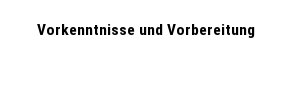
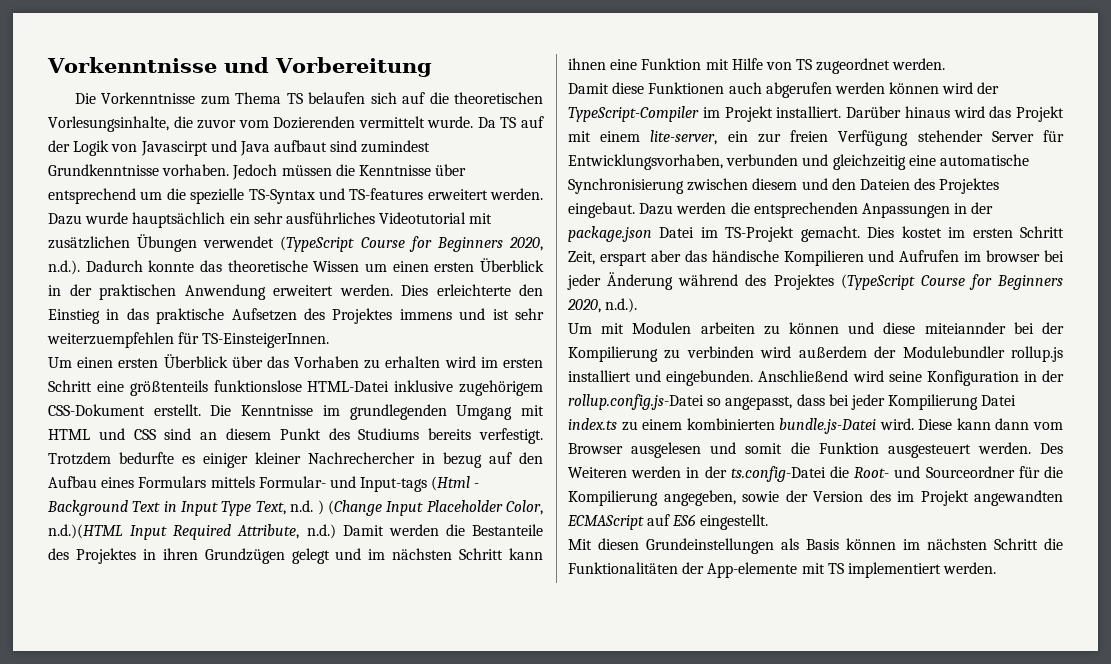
+ Die Vorkenntnisse zum Thema TS belaufen sich auf die theoretischen Vorlesungsinhalte, die zuvor vom Dozierenden vermittelt wurde. Da TS auf der Logik von Javascirpt und Java aufbaut sind zumindest Grundkenntnisse vorhaben. Jedoch müssen die Kenntnisse über entsprechend um die spezielle TS-Syntax und TS-features erweitert werden. Dazu wurde hauptsächlich ein sehr ausführliches Videotutorial mit zusätzlichen Übungen verwendet (TypeScript Course for Beginners 2020, n.d.). Dadurch konnte das theoretische Wissen um einen ersten Überblick in der praktischen Anwendung erweitert werden. Dies erleichterte den Einstieg in das praktische Aufsetzen des Projektes immens und ist sehr weiterzuempfehlen für TS-EinsteigerInnen.
+ Um einen ersten Überblick über das Vorhaben zu erhalten wird im ersten Schritt eine größtenteils funktionslose HTML-Datei inklusive zugehörigem CSS-Dokument erstellt. Die Kenntnisse im grundlegenden Umgang mit HTML und CSS sind an diesem Punkt des Studiums bereits verfestigt. Trotzdem bedurfte es einiger kleiner Nachrechercher in bezug auf den Aufbau eines Formulars mittels Formular- und Input-tags (Html - Background Text in Input Type Text, n.d. ) (Change Input Placeholder Color, n.d.)(HTML Input Required Attribute, n.d.) Damit werden die Bestanteile des Projektes in ihren Grundzügen gelegt und im nächsten Schritt kann ihnen eine Funktion mit Hilfe von TS zugeordnet werden.
+ Damit diese Funktionen auch abgerufen werden können wird der TypeScript-Compiler im Projekt installiert. Darüber hinaus wird das Projekt mit einem lite-server, ein zur freien Verfügung stehender Server für Entwicklungsvorhaben, verbunden und gleichzeitig eine automatische Synchronisierung zwischen diesem und den Dateien des Projektes eingebaut. Dazu werden die entsprechenden Anpassungen in der package.json Datei im TS-Projekt gemacht. Dies kostet im ersten Schritt Zeit, erspart aber das händische Kompilieren und Aufrufen im browser bei jeder Änderung während des Projektes (TypeScript Course for Beginners 2020, n.d.).
+ Um mit Modulen arbeiten zu können und diese miteiannder bei der Kompilierung zu verbinden wird außerdem der Modulebundler rollup.js installiert und eingebunden. Anschließend wird seine Konfiguration in der rollup.config.js-Datei so angepasst, dass bei jeder Kompilierung Datei index.ts zu einem kombinierten bundle.js-Datei wird. Diese kann dann vom Browser ausgelesen und somit die Funktion ausgesteuert werden. Des Weiteren werden in der ts.config-Datei die Root- und Sourceordner für die Kompilierung angegeben, sowie der Version des im Projekt angewandten ECMAScript auf ES6 eingestellt.
+ Mit diesen Grundeinstellungen als Basis können im nächsten Schritt die Funktionalitäten der App-elemente mit TS implementiert werden.

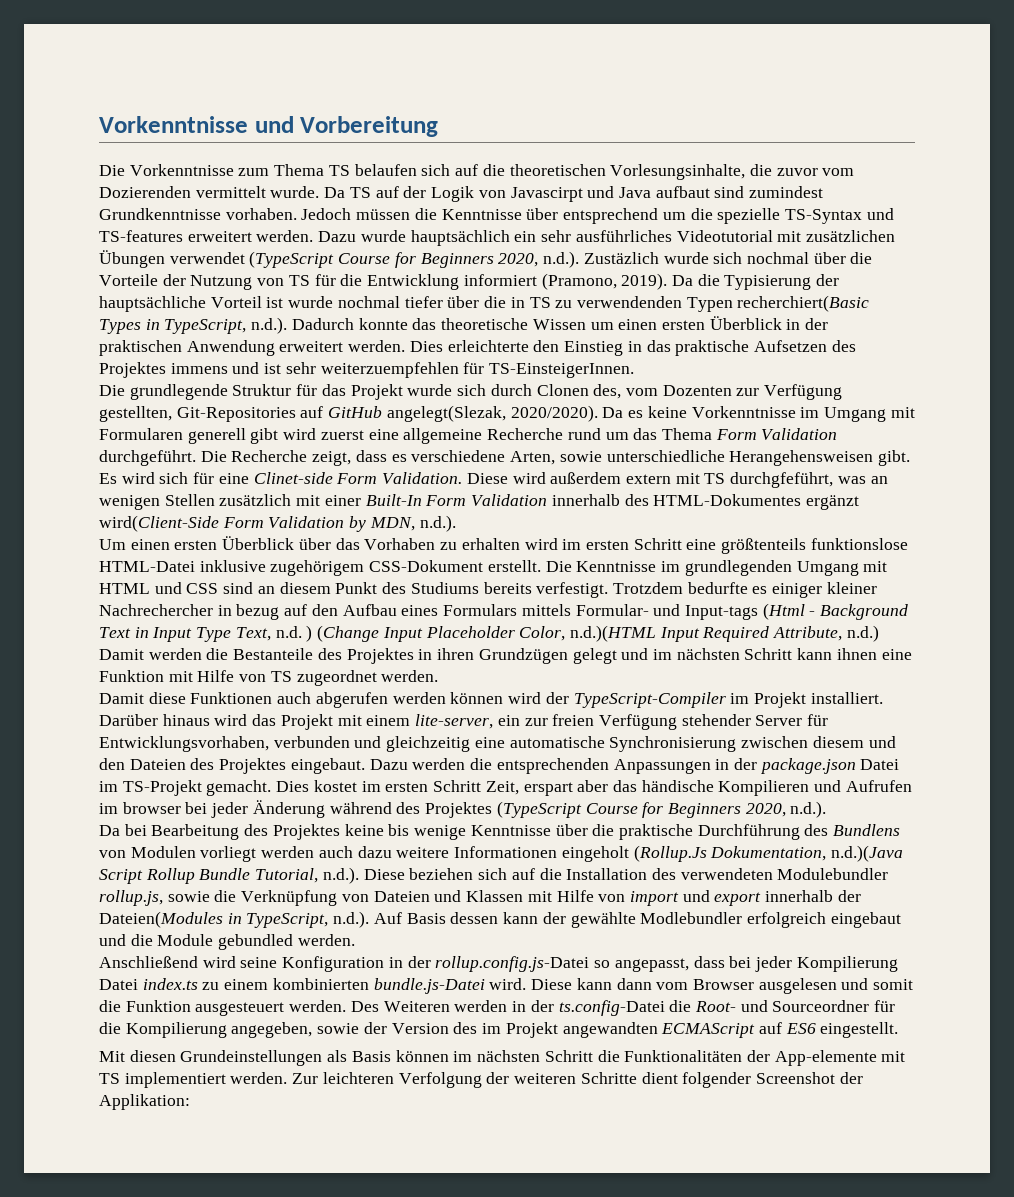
- Dazu wurde hauptsächlich ein sehr ausführliches Videotutorial mit zusätzlichen Übungen verwendet (TypeScript Course for Beginners 2020, n.d.). Dadurch konnte das theoretische Wissen um einen ersten Überblick in der praktischen Anwendung erweitert werden.
+ Dazu wurde hauptsächlich ein sehr ausführliches Videotutorial mit zusätzlichen Übungen verwendet (TypeScript Course for Beginners 2020, n.d.). Zustäzlich wurde sich nochmal über die Vorteile der Nutzung von TS für die Entwicklung informiert (Pramono, 2019). Da die Typisierung der hauptsächliche Vorteil ist wurde nochmal tiefer über die in TS zu verwendenden Typen recherchiert(Basic Types in TypeScript, n.d.). Dadurch konnte das theoretische Wissen um einen ersten Überblick in der praktischen Anwendung erweitert werden.
+ Die grundlegende Struktur für das Projekt wurde sich durch Clonen des, vom Dozenten zur Verfügung gestellten, Git-Repositories auf GitHub angelegt(Slezak, 2020/2020). Da es keine Vorkenntnisse im Umgang mit Formularen generell gibt wird zuerst eine allgemeine Recherche rund um das Thema Form Validation durchgeführt. Die Recherche zeigt, dass es verschiedene Arten, sowie unterschiedliche Herangehensweisen gibt. Es wird sich für eine Clinet-side Form Validation. Diese wird außerdem extern mit TS durchgfeführt, was an wenigen Stellen zusätzlich mit einer Built-In Form Validation innerhalb des HTML-Dokumentes ergänzt wird(Client-Side Form Validation by MDN, n.d.).
- Um mit Modulen arbeiten zu können und diese miteiannder bei der Kompilierung zu verbinden wird außerdem der Modulebundler rollup.js installiert und eingebunden. Anschließend wird seine Konfiguration in der rollup.config.js-Datei so angepasst, dass bei jeder Kompilierung Datei index.ts zu einem kombinierten bundle.js-Datei wird.
+ Da bei Bearbeitung des Projektes keine bis wenige Kenntnisse über die praktische Durchführung des Bundlens von Modulen vorliegt werden auch dazu weitere Informationen eingeholt (Rollup.Js Dokumentation, n.d.)(Java Script Rollup Bundle Tutorial, n.d.). Diese beziehen sich auf die Installation des verwendeten Modulebundler rollup.js, sowie die Verknüpfung von Dateien und Klassen mit Hilfe von import und export innerhalb der Dateien(Modules in TypeScript, n.d.). Auf Basis dessen kann der gewählte Modlebundler erfolgreich eingebaut und die Module gebundled werden.
+ Anschließend wird seine Konfiguration in der rollup.config.js-Datei so angepasst, dass bei jeder Kompilierung Datei index.ts zu einem kombinierten bundle.js-Datei wird.
+ Zur leichteren Verfolgung der weiteren Schritte dient folgender Screenshot der Applikation:

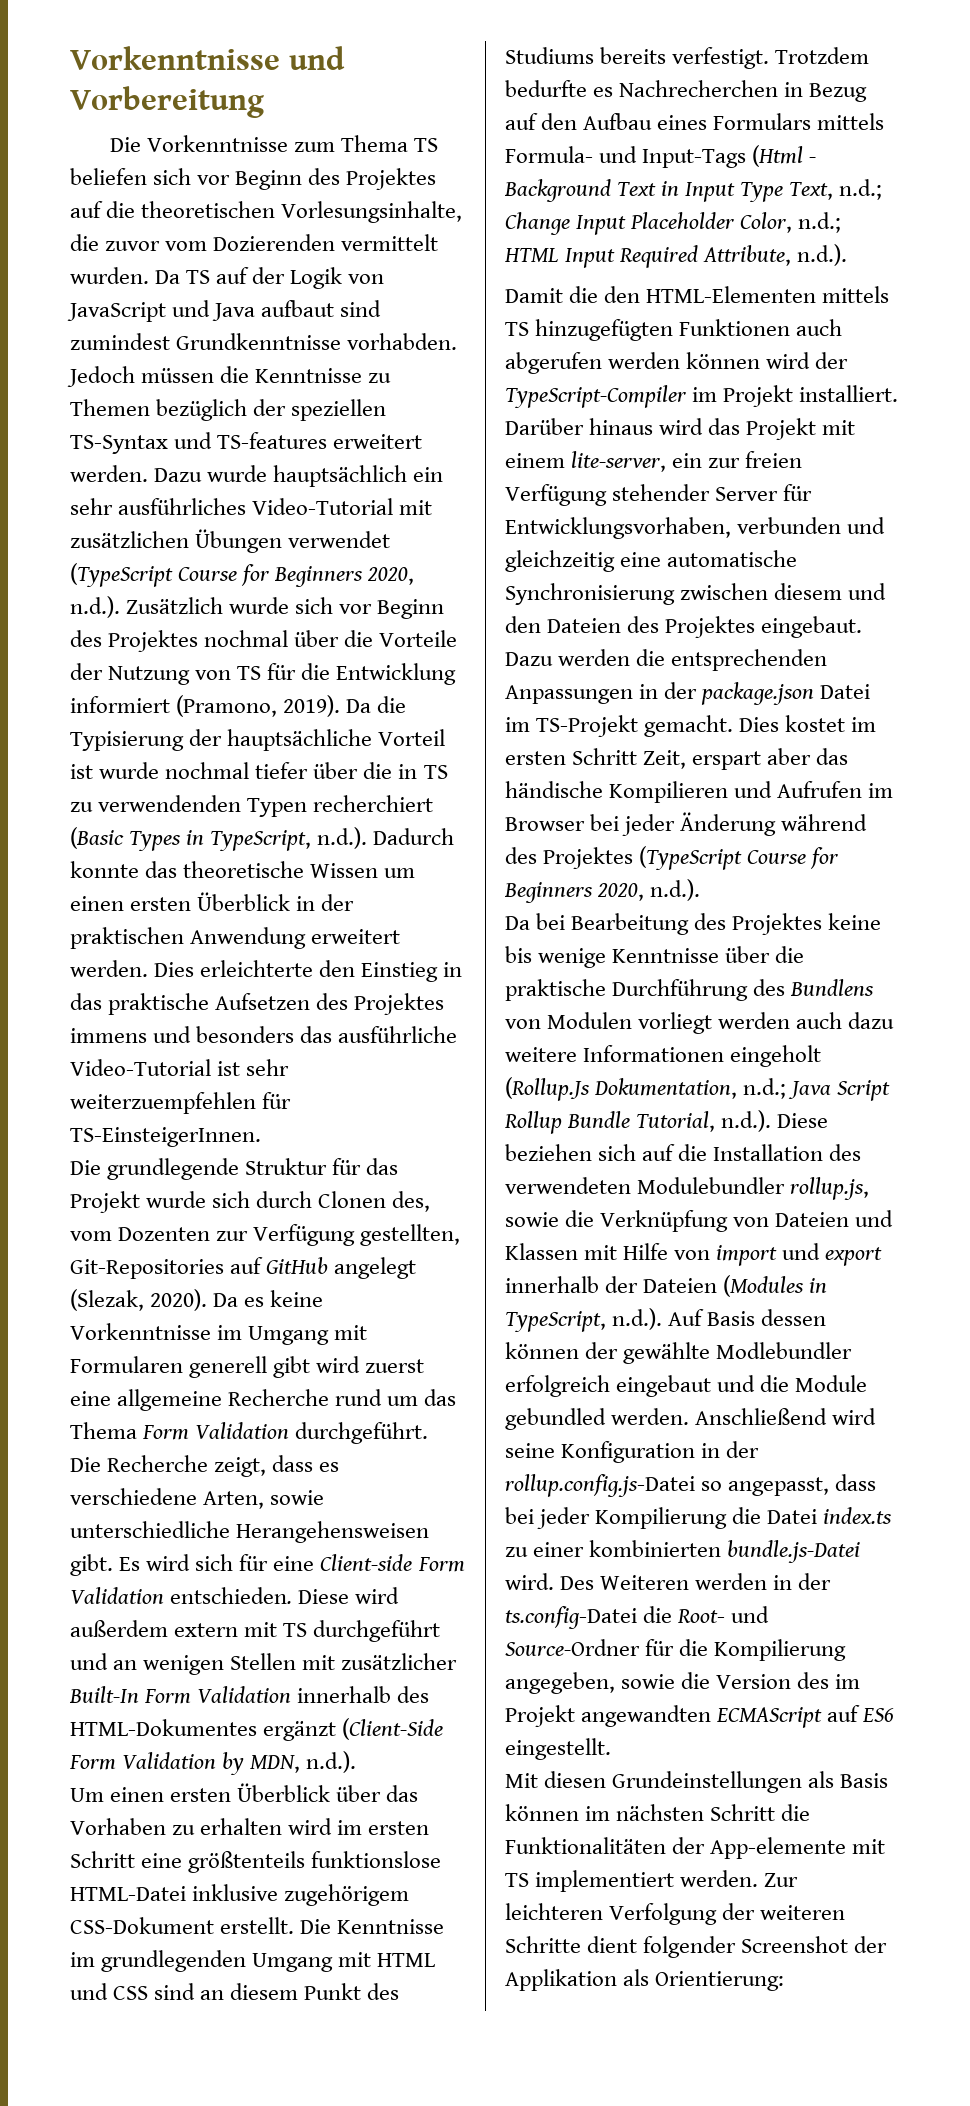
- Die Vorkenntnisse zum Thema TS belaufen sich auf die theoretischen Vorlesungsinhalte, die zuvor vom Dozierenden vermittelt wurde.
+ Die Vorkenntnisse zum Thema TS beliefen sich vor Beginn des Projektes auf die theoretischen Vorlesungsinhalte, die zuvor vom Dozierenden vermittelt wurden.
- Da TS auf der Logik von Javascirpt und Java aufbaut sind zumindest Grundkenntnisse vorhaben.
+ Da TS auf der Logik von JavaScript und Java aufbaut sind zumindest Grundkenntnisse vorhabden.
- Jedoch müssen die Kenntnisse über entsprechend um die spezielle TS-Syntax und TS-features erweitert werden.
+ Jedoch müssen die Kenntnisse zu Themen bezüglich der speziellen TS-Syntax und TS-features erweitert werden.
- Dazu wurde hauptsächlich ein sehr ausführliches Videotutorial mit zusätzlichen Übungen verwendet (TypeScript Course for Beginners 2020, n.d.). Zustäzlich wurde sich nochmal über die Vorteile der Nutzung von TS für die Entwicklung informiert (Pramono, 2019).
+ Dazu wurde hauptsächlich ein sehr ausführliches Video-Tutorial mit zusätzlichen Übungen verwendet (TypeScript Course for Beginners 2020, n.d.). Zusätzlich wurde sich vor Beginn des Projektes nochmal über die Vorteile der Nutzung von TS für die Entwicklung informiert (Pramono, 2019).
- Da die Typisierung der hauptsächliche Vorteil ist wurde nochmal tiefer über die in TS zu verwendenden Typen recherchiert(Basic Types in TypeScript, n.d.). Dadurch konnte das theoretische Wissen um einen ersten Überblick in der praktischen Anwendung erweitert werden.
+ Da die Typisierung der hauptsächliche Vorteil ist wurde nochmal tiefer über die in TS zu verwendenden Typen recherchiert (Basic Types in TypeScript, n.d.). Dadurch konnte das theoretische Wissen um einen ersten Überblick in der praktischen Anwendung erweitert werden.
- Dies erleichterte den Einstieg in das praktische Aufsetzen des Projektes immens und ist sehr weiterzuempfehlen für TS-EinsteigerInnen.
+ Dies erleichterte den Einstieg in das praktische Aufsetzen des Projektes immens und besonders das ausführliche Video-Tutorial ist sehr weiterzuempfehlen für TS-EinsteigerInnen.
- Die grundlegende Struktur für das Projekt wurde sich durch Clonen des, vom Dozenten zur Verfügung gestellten, Git-Repositories auf GitHub angelegt(Slezak, 2020/2020).
+ Die grundlegende Struktur für das Projekt wurde sich durch Clonen des, vom Dozenten zur Verfügung gestellten, Git-Repositories auf GitHub angelegt (Slezak, 2020).
- Es wird sich für eine Clinet-side Form Validation.
+ Es wird sich für eine Client-side Form Validation entschieden.
- Diese wird außerdem extern mit TS durchgfeführt, was an wenigen Stellen zusätzlich mit einer Built-In Form Validation innerhalb des HTML-Dokumentes ergänzt wird(Client-Side Form Validation by MDN, n.d.).
+ Diese wird außerdem extern mit TS durchgeführt und an wenigen Stellen mit zusätzlicher Built-In Form Validation innerhalb des HTML-Dokumentes ergänzt (Client-Side Form Validation by MDN, n.d.).
- Trotzdem bedurfte es einiger kleiner Nachrechercher in bezug auf den Aufbau eines Formulars mittels Formular- und Input-tags (Html - Background Text in Input Type Text, n.d. ) (Change Input Placeholder Color, n.d.)(HTML Input Required Attribute, n.d.) Damit werden die Bestanteile des Projektes in ihren Grundzügen gelegt und im nächsten Schritt kann ihnen eine Funktion mit Hilfe von TS zugeordnet werden.
- Damit diese Funktionen auch abgerufen werden können wird der TypeScript-Compiler im Projekt installiert.
+ Trotzdem bedurfte es Nachrecherchen in Bezug auf den Aufbau eines Formulars mittels Formula- und Input-Tags (Html - Background Text in Input Type Text, n.d.; Change Input Placeholder Color, n.d.; HTML Input Required Attribute, n.d.).
+ Damit die den HTML-Elementen mittels TS hinzugefügten Funktionen auch abgerufen werden können wird der TypeScript-Compiler im Projekt installiert.
- Dies kostet im ersten Schritt Zeit, erspart aber das händische Kompilieren und Aufrufen im browser bei jeder Änderung während des Projektes (TypeScript Course for Beginners 2020, n.d.).
+ Dies kostet im ersten Schritt Zeit, erspart aber das händische Kompilieren und Aufrufen im Browser bei jeder Änderung während des Projektes (TypeScript Course for Beginners 2020, n.d.).
- Da bei Bearbeitung des Projektes keine bis wenige Kenntnisse über die praktische Durchführung des Bundlens von Modulen vorliegt werden auch dazu weitere Informationen eingeholt (Rollup.Js Dokumentation, n.d.)(Java Script Rollup Bundle Tutorial, n.d.). Diese beziehen sich auf die Installation des verwendeten Modulebundler rollup.js, sowie die Verknüpfung von Dateien und Klassen mit Hilfe von import und export innerhalb der Dateien(Modules in TypeScript, n.d.). Auf Basis dessen kann der gewählte Modlebundler erfolgreich eingebaut und die Module gebundled werden.
- Anschließend wird seine Konfiguration in der rollup.config.js-Datei so angepasst, dass bei jeder Kompilierung Datei index.ts zu einem kombinierten bundle.js-Datei wird.
+ Da bei Bearbeitung des Projektes keine bis wenige Kenntnisse über die praktische Durchführung des Bundlens von Modulen vorliegt werden auch dazu weitere Informationen eingeholt (Rollup.Js Dokumentation, n.d.; Java Script Rollup Bundle Tutorial, n.d.). Diese beziehen sich auf die Installation des verwendeten Modulebundler rollup.js, sowie die Verknüpfung von Dateien und Klassen mit Hilfe von import und export innerhalb der Dateien (Modules in TypeScript, n.d.). Auf Basis dessen können der gewählte Modlebundler erfolgreich eingebaut und die Module gebundled werden. Anschließend wird seine Konfiguration in der rollup.config.js-Datei so angepasst, dass bei jeder Kompilierung die Datei index.ts zu einer kombinierten bundle.js-Datei wird.
- Diese kann dann vom Browser ausgelesen und somit die Funktion ausgesteuert werden.
- Des Weiteren werden in der ts.config-Datei die Root- und Sourceordner für die Kompilierung angegeben, sowie der Version des im Projekt angewandten ECMAScript auf ES6 eingestellt.
+ Des Weiteren werden in der ts.config-Datei die Root- und Source-Ordner für die Kompilierung angegeben, sowie die Version des im Projekt angewandten ECMAScript auf ES6 eingestellt.
- Zur leichteren Verfolgung der weiteren Schritte dient folgender Screenshot der Applikation:
+ Zur leichteren Verfolgung der weiteren Schritte dient folgender Screenshot der Applikation als Orientierung:

